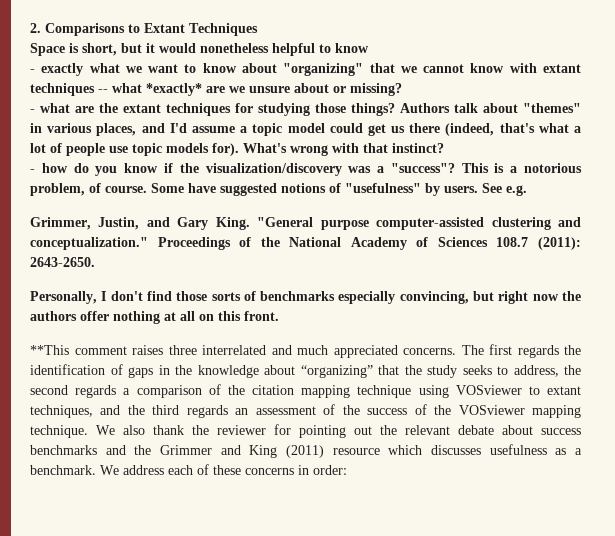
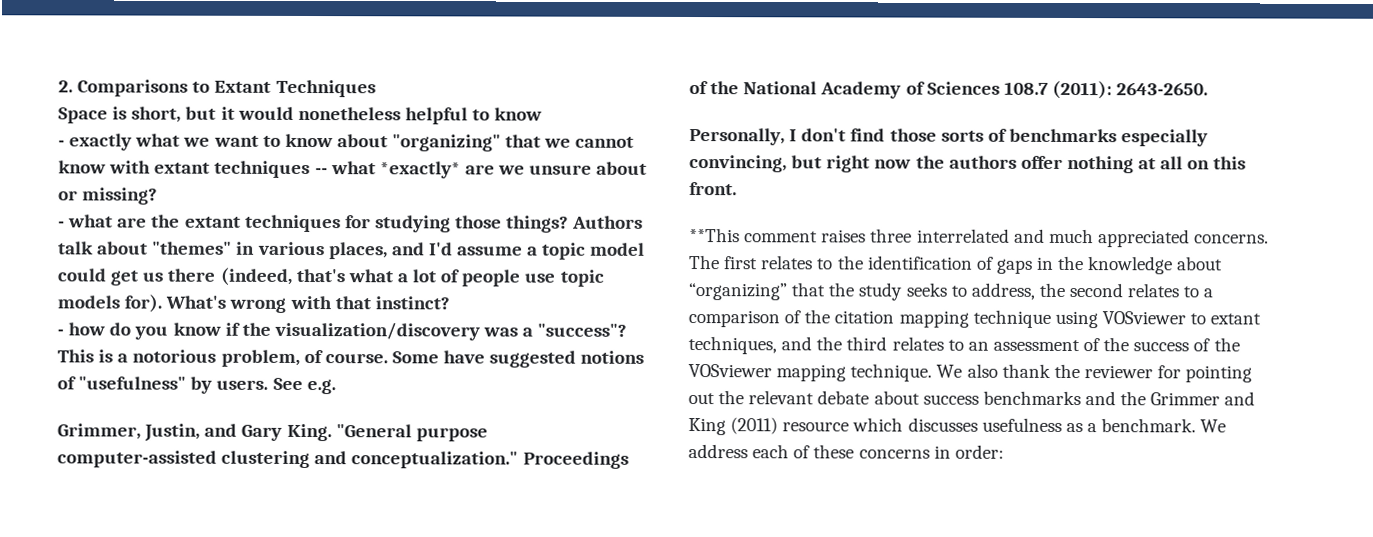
- The first regards the identification of gaps in the knowledge about “organizing” that the study seeks to address, the second regards a comparison of the citation mapping technique using VOSviewer to extant techniques, and the third regards an assessment of the success of the VOSviewer mapping technique.
+ The first relates to the identification of gaps in the knowledge about “organizing” that the study seeks to address, the second relates to a comparison of the citation mapping technique using VOSviewer to extant techniques, and the third relates to an assessment of the success of the VOSviewer mapping technique.

